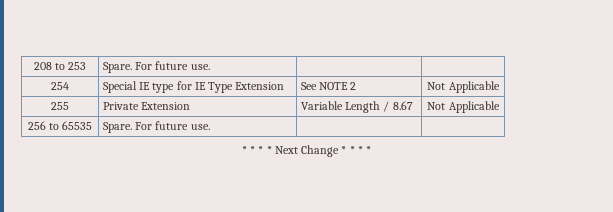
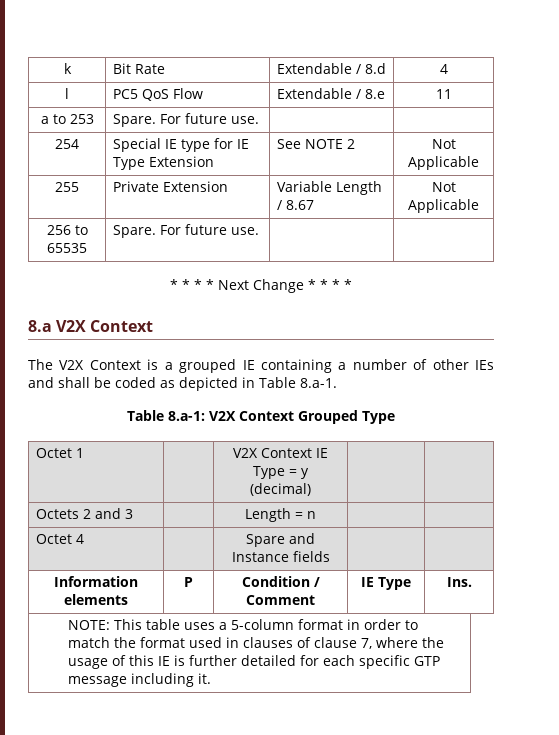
- 208 to 253 | Spare. For future use. | |
+ k | Bit Rate | Extendable / 8.d | 4
+ l | PC5 QoS Flow | Extendable / 8.e | 11
+ a to 253 | Spare. For future use. | |
+ 8.a V2X Context
+ The V2X Context is a grouped IE containing a number of other IEs and shall be coded as depicted in Table 8.a-1.
+ Table 8.a-1: V2X Context Grouped Type
+ Octet 1 | | V2X Context IE Type = y (decimal) | |
+ Octets 2 and 3 | | Length = n | |
+ Octet 4 | | Spare and Instance fields | |
+ Information elements | P | Condition / Comment | IE Type | Ins.
+ NOTE: This table uses a 5-column format in order to match the format used in clauses of clause 7, where the usage of this IE is further detailed for each specific GTP message including it.

